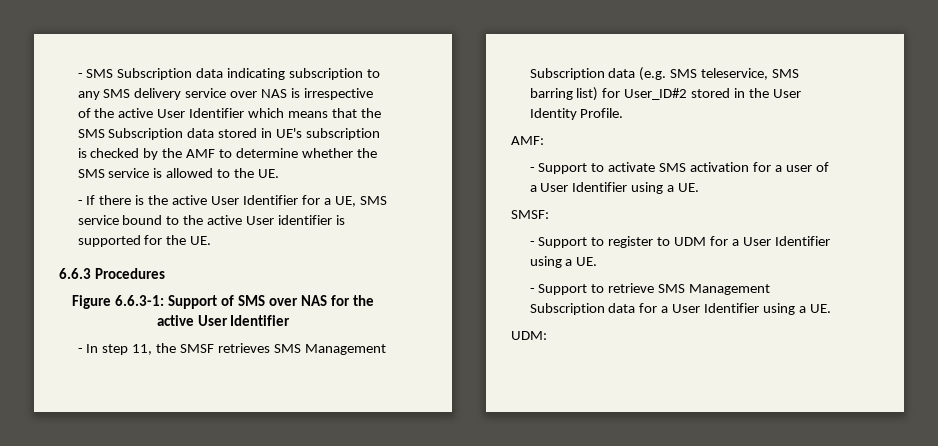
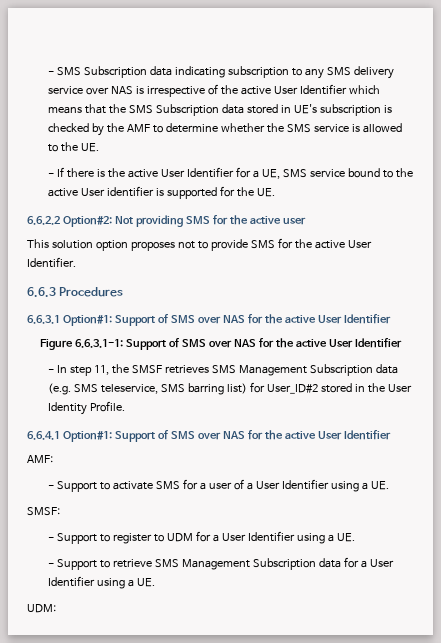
+ 6.6.2.2 Option#2: Not providing SMS for the active user
+ This solution option proposes not to provide SMS for the active User Identifier.
  6.6.3 Procedures
+ 6.6.3.1 Option#1: Support of SMS over NAS for the active User Identifier
- Figure 6.6.3-1: Support of SMS over NAS for the active User Identifier
+ Figure 6.6.3.1-1: Support of SMS over NAS for the active User Identifier
+ 6.6.4.1 Option#1: Support of SMS over NAS for the active User Identifier
- - Support to activate SMS activation for a user of a User Identifier using a UE.
+ - Support to activate SMS for a user of a User Identifier using a UE.

